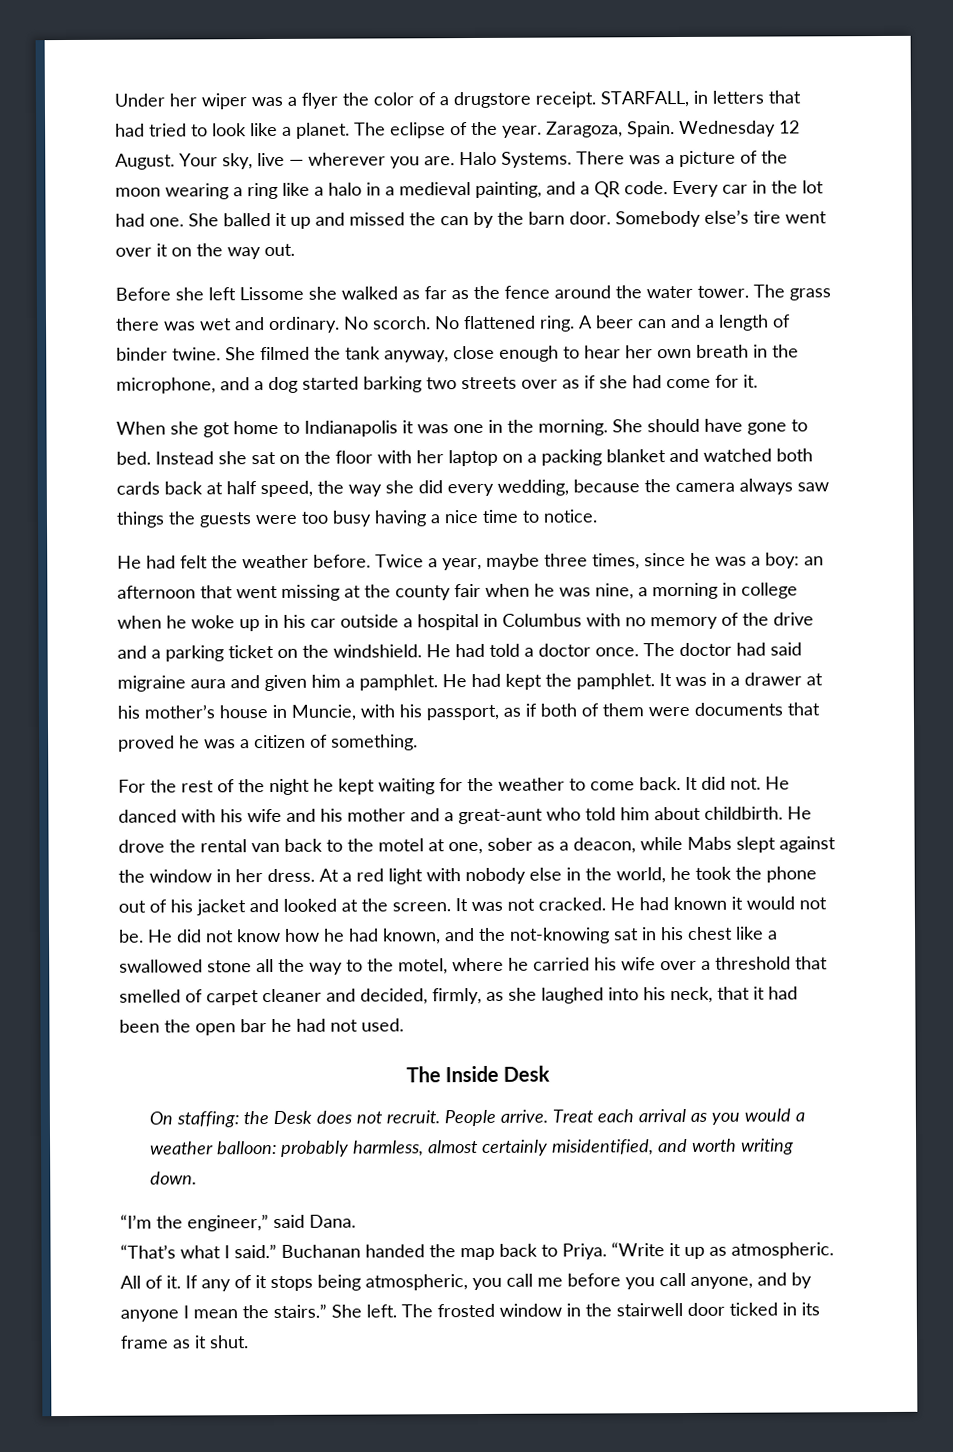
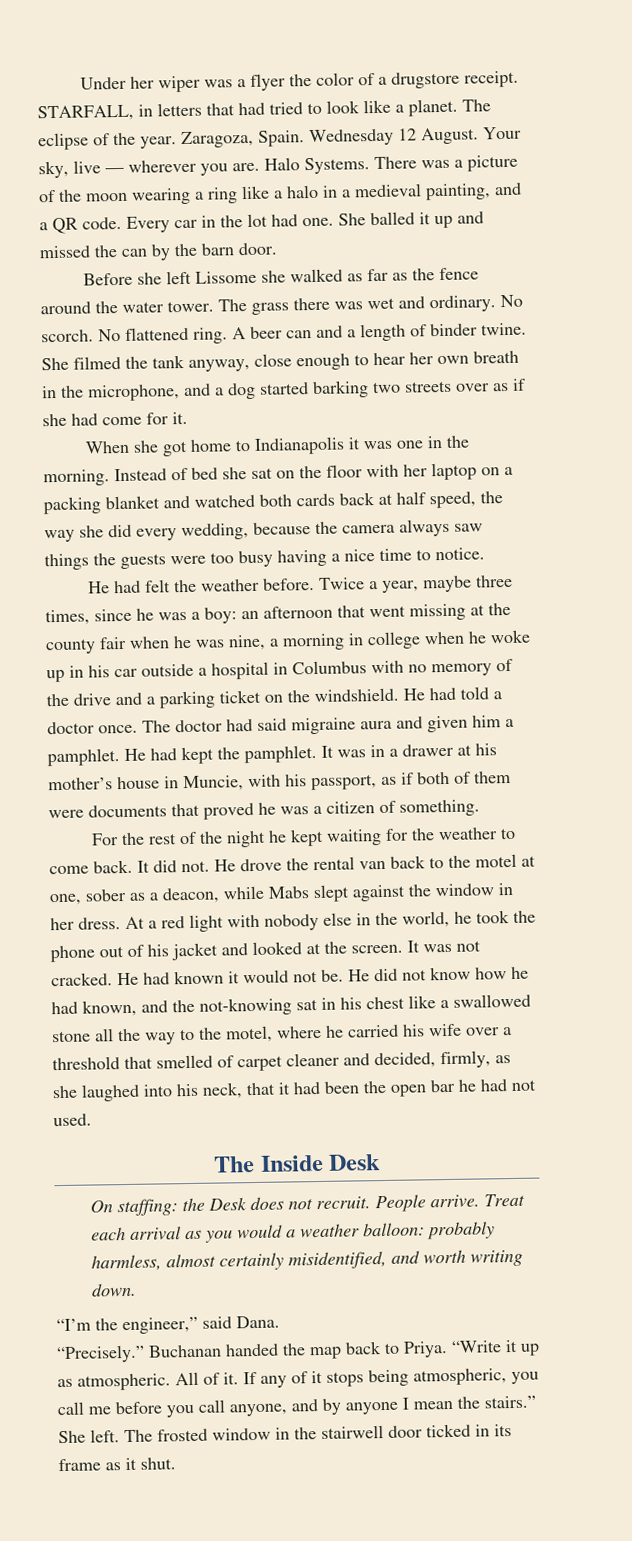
- Somebody else’s tire went over it on the way out.
- She should have gone to bed. Instead she sat on the floor with her laptop on a packing blanket and watched both cards back at half speed, the way she did every wedding, because the camera always saw things the guests were too busy having a nice time to notice.
+ Instead of bed she sat on the floor with her laptop on a packing blanket and watched both cards back at half speed, the way she did every wedding, because the camera always saw things the guests were too busy having a nice time to notice.
- He danced with his wife and his mother and a great-aunt who told him about childbirth. He drove the rental van back to the motel at one, sober as a deacon, while Mabs slept against the window in her dress.
+ He drove the rental van back to the motel at one, sober as a deacon, while Mabs slept against the window in her dress.
- “That’s what I said.”
+ “Precisely.”

